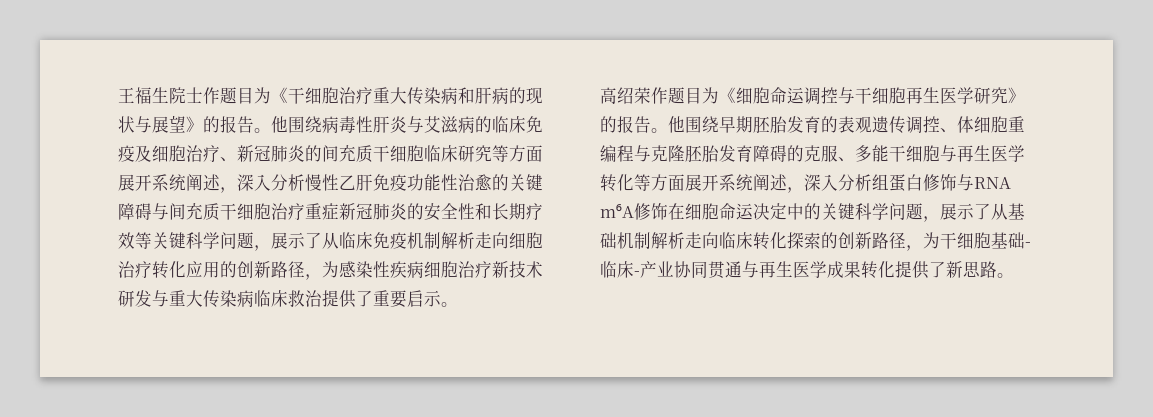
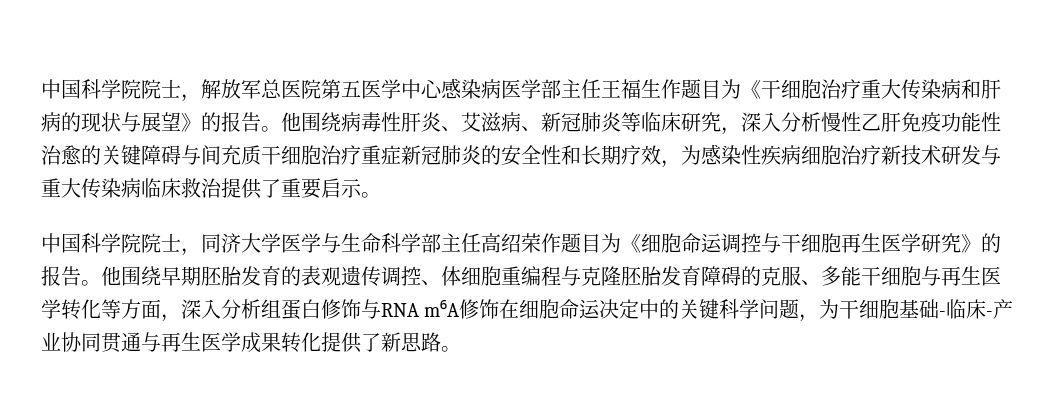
- 王福生院士作题目为《干细胞治疗重大传染病和肝病的现状与展望》的报告。
+ 中国科学院院士，解放军总医院第五医学中心感染病医学部主任王福生作题目为《干细胞治疗重大传染病和肝病的现状与展望》的报告。
- 他围绕病毒性肝炎与艾滋病的临床免疫及细胞治疗、新冠肺炎的间充质干细胞临床研究等方面展开系统阐述，深入分析慢性乙肝免疫功能性治愈的关键障碍与间充质干细胞治疗重症新冠肺炎的安全性和长期疗效等关键科学问题，展示了从临床免疫机制解析走向细胞治疗转化应用的创新路径，为感染性疾病细胞治疗新技术研发与重大传染病临床救治提供了重要启示。
+ 他围绕病毒性肝炎、艾滋病、新冠肺炎等临床研究，深入分析慢性乙肝免疫功能性治愈的关键障碍与间充质干细胞治疗重症新冠肺炎的安全性和长期疗效，为感染性疾病细胞治疗新技术研发与重大传染病临床救治提供了重要启示。
- 高绍荣作题目为《细胞命运调控与干细胞再生医学研究》的报告。
+ 中国科学院院士，同济大学医学与生命科学部主任高绍荣作题目为《细胞命运调控与干细胞再生医学研究》的报告。
- 他围绕早期胚胎发育的表观遗传调控、体细胞重编程与克隆胚胎发育障碍的克服、多能干细胞与再生医学转化等方面展开系统阐述，深入分析组蛋白修饰与RNA m⁶A修饰在细胞命运决定中的关键科学问题，展示了从基础机制解析走向临床转化探索的创新路径，为干细胞基础-临床-产业协同贯通与再生医学成果转化提供了新思路。
+ 他围绕早期胚胎发育的表观遗传调控、体细胞重编程与克隆胚胎发育障碍的克服、多能干细胞与再生医学转化等方面，深入分析组蛋白修饰与RNA m⁶A修饰在细胞命运决定中的关键科学问题，为干细胞基础-临床-产业协同贯通与再生医学成果转化提供了新思路。

